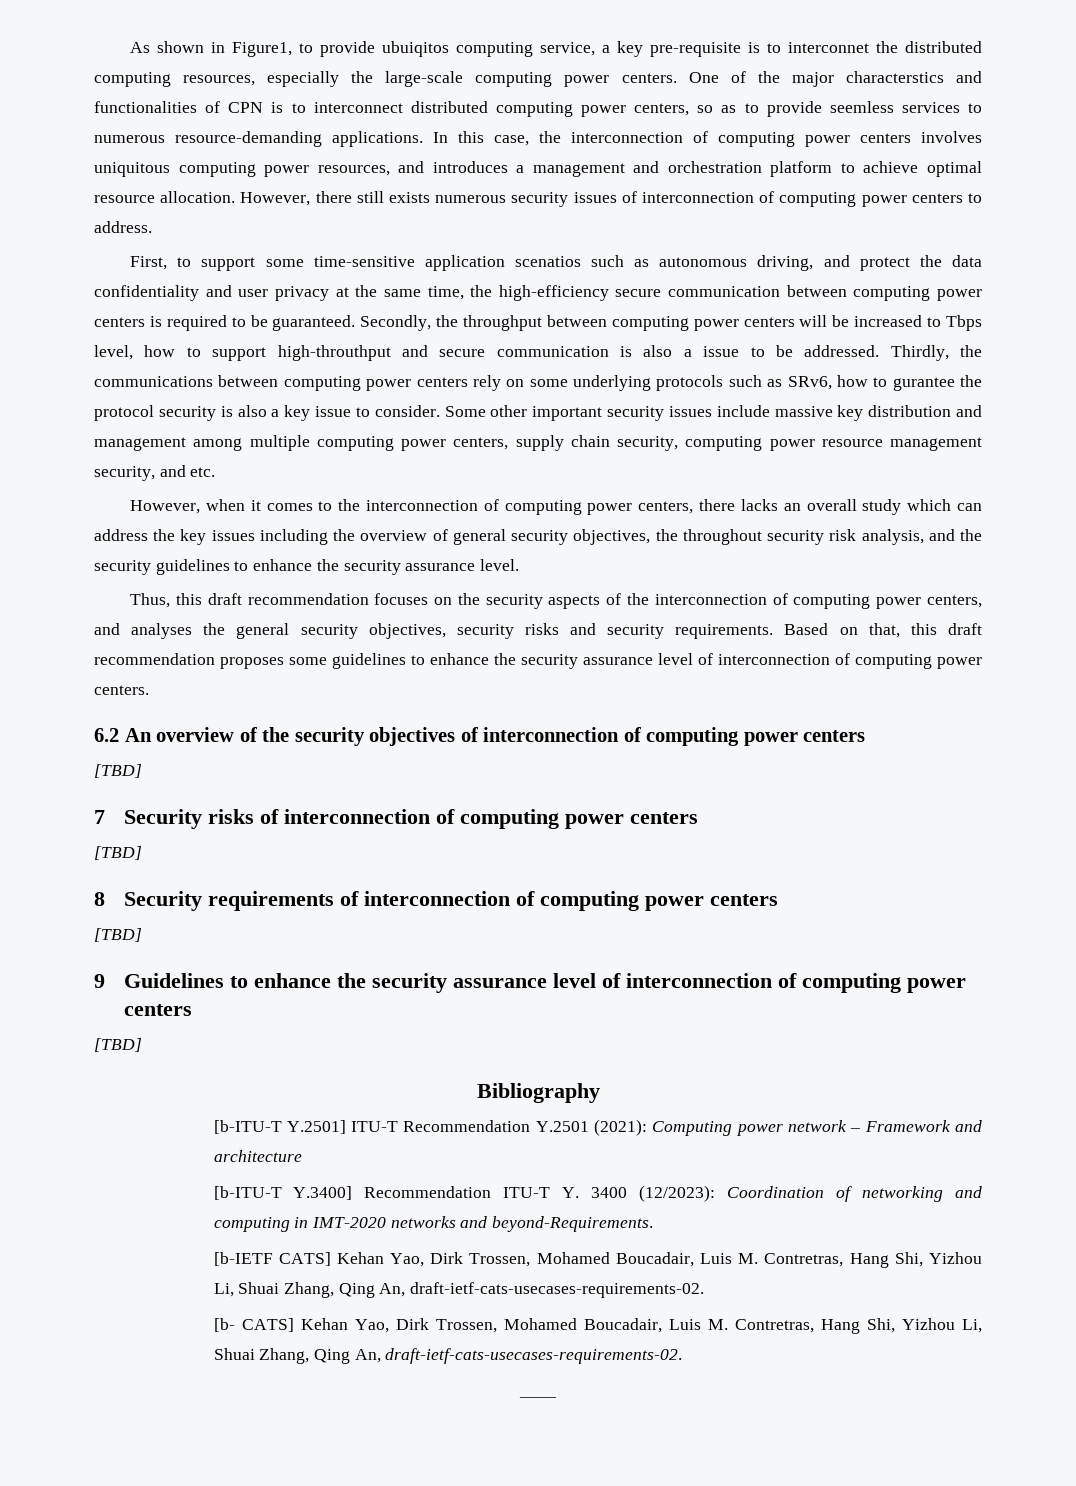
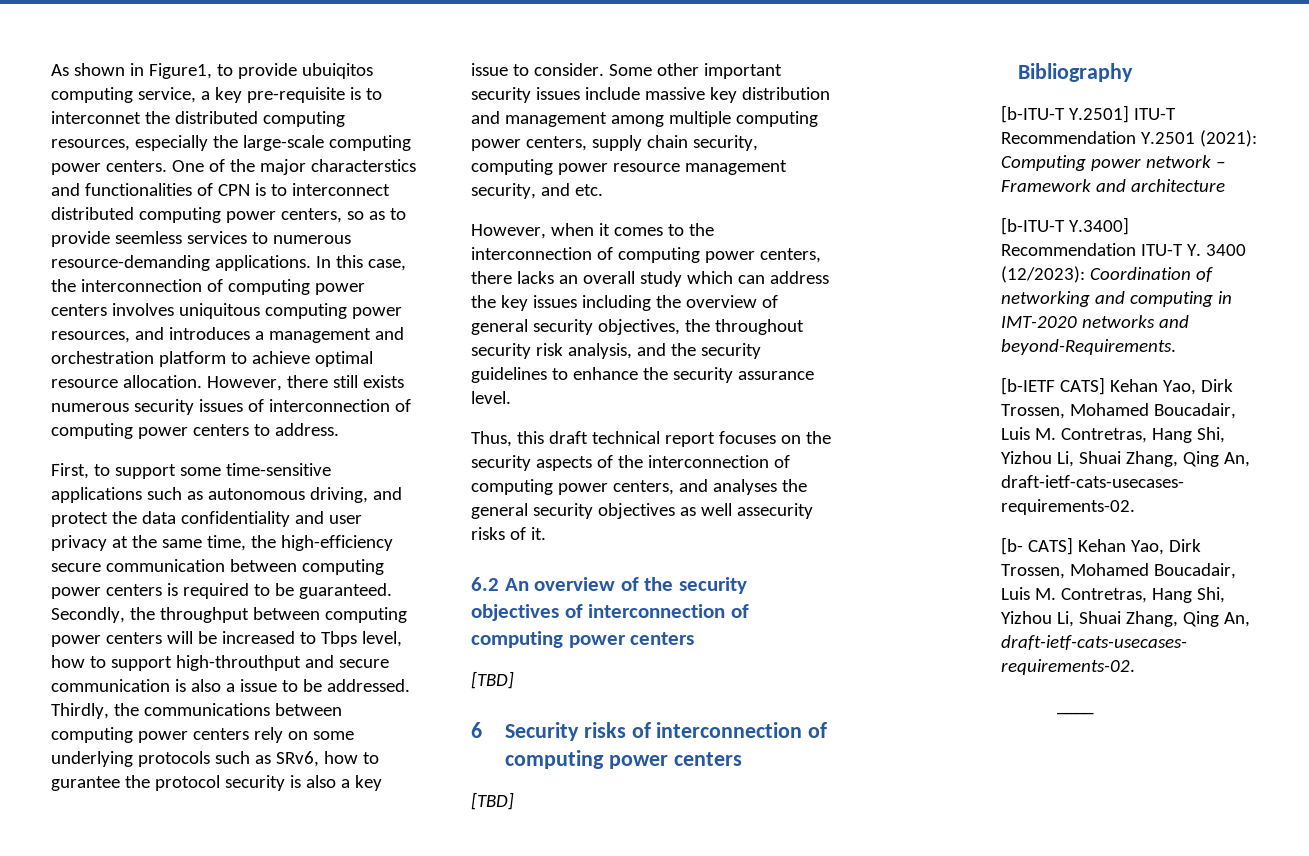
- First, to support some time-sensitive application scenatios such as autonomous driving, and protect the data confidentiality and user privacy at the same time, the high-efficiency secure communication between computing power centers is required to be guaranteed.
+ First, to support some time-sensitive applications such as autonomous driving, and protect the data confidentiality and user privacy at the same time, the high-efficiency secure communication between computing power centers is required to be guaranteed.
- Thus, this draft recommendation focuses on the security aspects of the interconnection of computing power centers, and analyses the general security objectives, security risks and security requirements. Based on that, this draft recommendation proposes some guidelines to enhance the security assurance level of interconnection of computing power centers.
+ Thus, this draft technical report focuses on the security aspects of the interconnection of computing power centers, and analyses the general security objectives as well assecurity risks of it.
- 7 Security risks of interconnection of computing power centers
+ 6 Security risks of interconnection of computing power centers
- 8 Security requirements of interconnection of computing power centers
- [TBD]
- 9 Guidelines to enhance the security assurance level of interconnection of computing power centers
- [TBD]

